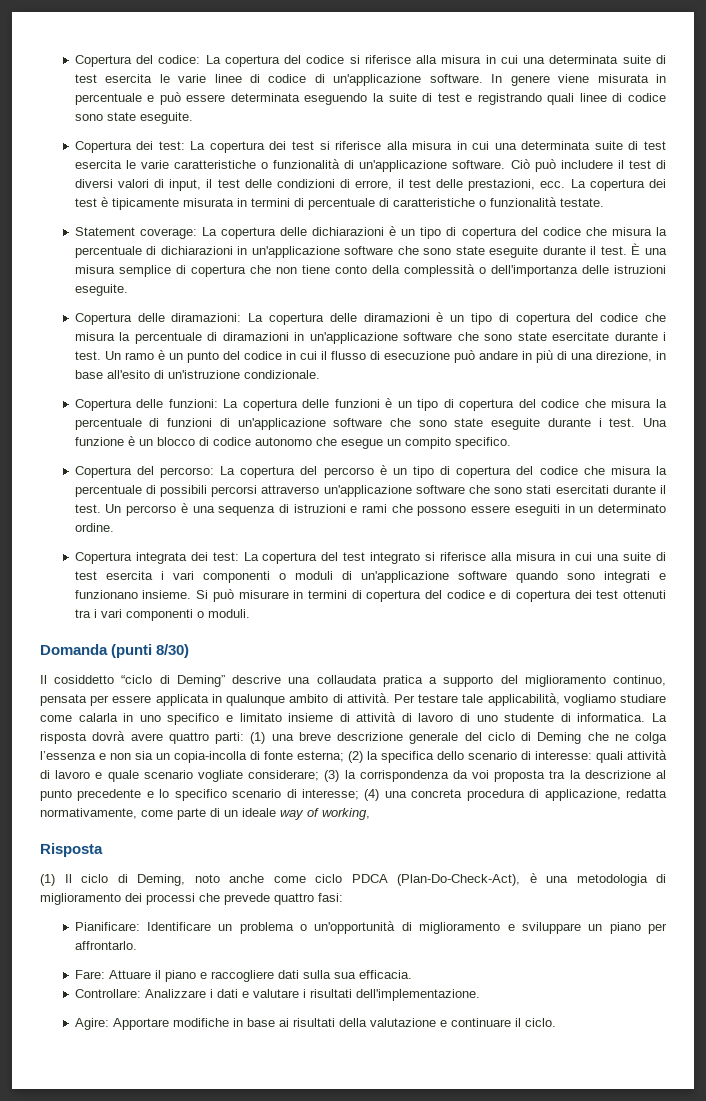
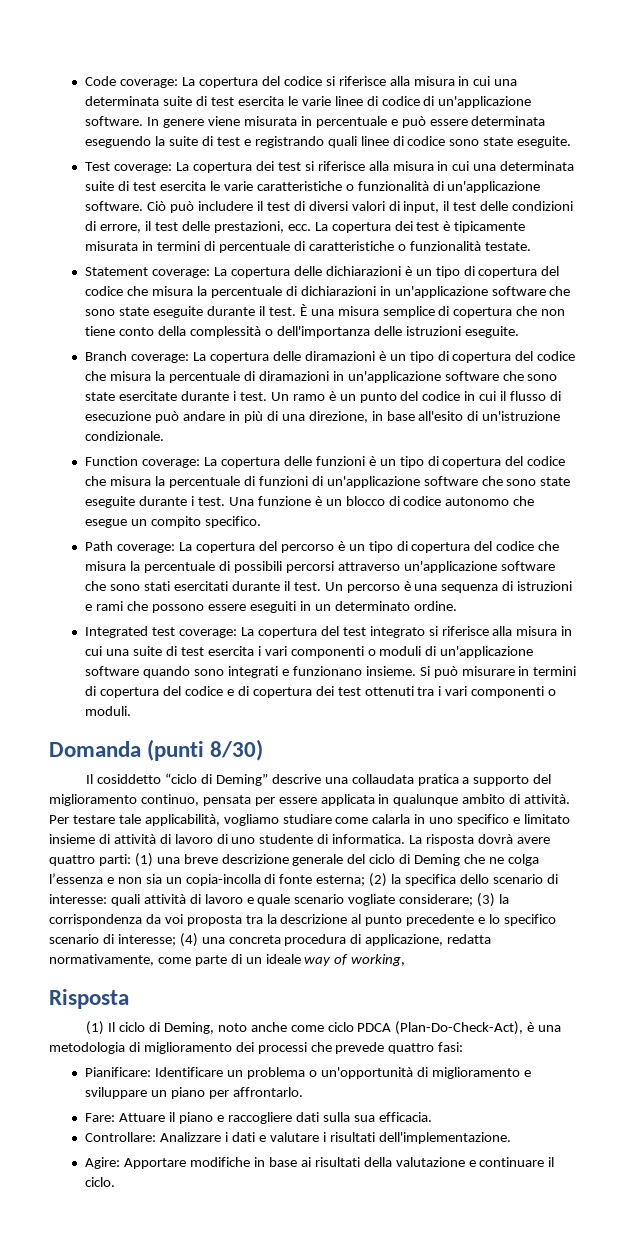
- Copertura del codice: La copertura del codice si riferisce alla misura in cui una determinata suite di test esercita le varie linee di codice di un'applicazione software.
+ Code coverage: La copertura del codice si riferisce alla misura in cui una determinata suite di test esercita le varie linee di codice di un'applicazione software.
- Copertura dei test: La copertura dei test si riferisce alla misura in cui una determinata suite di test esercita le varie caratteristiche o funzionalità di un'applicazione software.
+ Test coverage: La copertura dei test si riferisce alla misura in cui una determinata suite di test esercita le varie caratteristiche o funzionalità di un'applicazione software.
- Copertura delle diramazioni: La copertura delle diramazioni è un tipo di copertura del codice che misura la percentuale di diramazioni in un'applicazione software che sono state esercitate durante i test.
+ Branch coverage: La copertura delle diramazioni è un tipo di copertura del codice che misura la percentuale di diramazioni in un'applicazione software che sono state esercitate durante i test.
- Copertura delle funzioni: La copertura delle funzioni è un tipo di copertura del codice che misura la percentuale di funzioni di un'applicazione software che sono state eseguite durante i test.
+ Function coverage: La copertura delle funzioni è un tipo di copertura del codice che misura la percentuale di funzioni di un'applicazione software che sono state eseguite durante i test.
- Copertura del percorso: La copertura del percorso è un tipo di copertura del codice che misura la percentuale di possibili percorsi attraverso un'applicazione software che sono stati esercitati durante il test.
+ Path coverage: La copertura del percorso è un tipo di copertura del codice che misura la percentuale di possibili percorsi attraverso un'applicazione software che sono stati esercitati durante il test.
- Copertura integrata dei test: La copertura del test integrato si riferisce alla misura in cui una suite di test esercita i vari componenti o moduli di un'applicazione software quando sono integrati e funzionano insieme.
+ Integrated test coverage: La copertura del test integrato si riferisce alla misura in cui una suite di test esercita i vari componenti o moduli di un'applicazione software quando sono integrati e funzionano insieme.

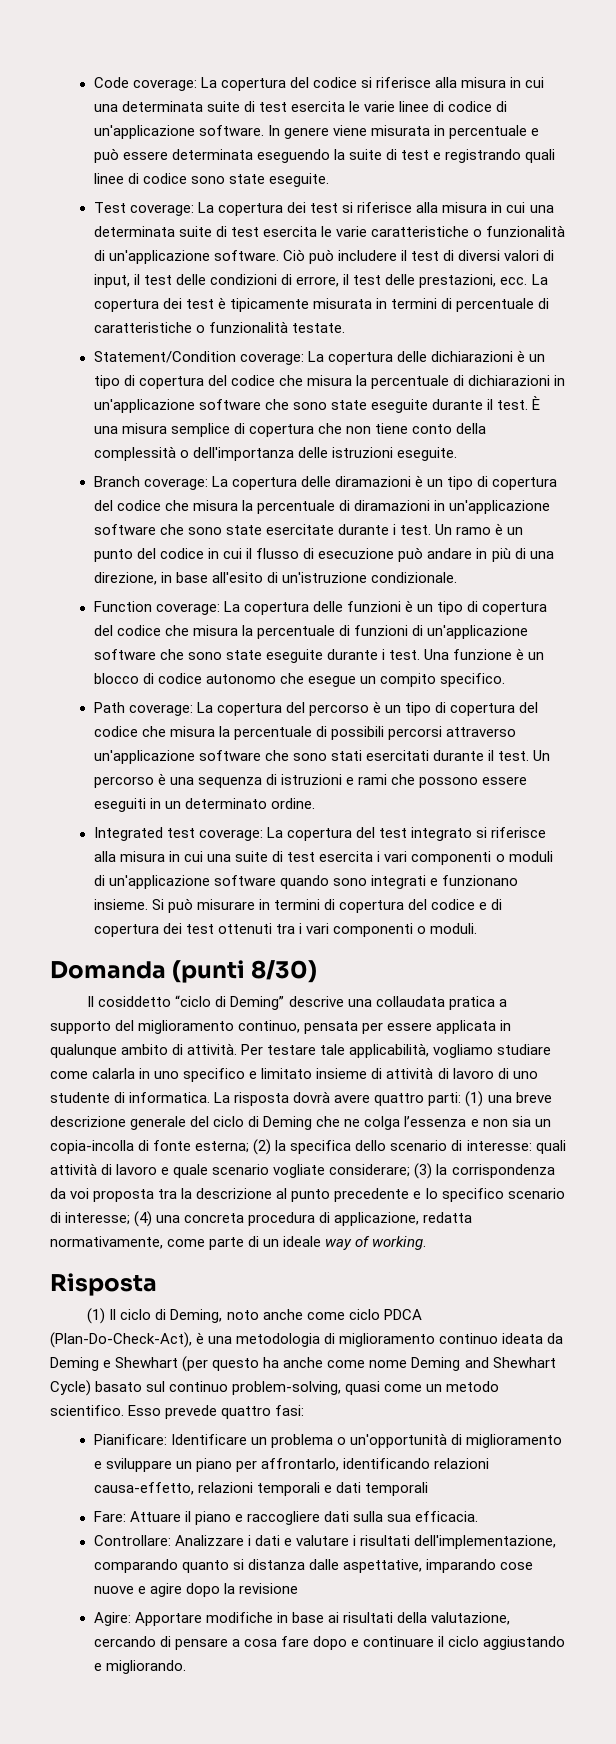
- Statement coverage: La copertura delle dichiarazioni è un tipo di copertura del codice che misura la percentuale di dichiarazioni in un'applicazione software che sono state eseguite durante il test.
+ Statement/Condition coverage: La copertura delle dichiarazioni è un tipo di copertura del codice che misura la percentuale di dichiarazioni in un'applicazione software che sono state eseguite durante il test.
- (4) una concreta procedura di applicazione, redatta normativamente, come parte di un ideale way of working,
+ (4) una concreta procedura di applicazione, redatta normativamente, come parte di un ideale way of working.
- (1) Il ciclo di Deming, noto anche come ciclo PDCA (Plan-Do-Check-Act), è una metodologia di miglioramento dei processi che prevede quattro fasi:
+ (1) Il ciclo di Deming, noto anche come ciclo PDCA (Plan-Do-Check-Act), è una metodologia di miglioramento continuo ideata da Deming e Shewhart (per questo ha anche come nome Deming and Shewhart Cycle) basato sul continuo problem-solving, quasi come un metodo scientifico. Esso prevede quattro fasi:
- Pianificare: Identificare un problema o un'opportunità di miglioramento e sviluppare un piano per affrontarlo.
+ Pianificare: Identificare un problema o un'opportunità di miglioramento e sviluppare un piano per affrontarlo, identificando relazioni causa-effetto, relazioni temporali e dati temporali
- Controllare: Analizzare i dati e valutare i risultati dell'implementazione.
+ Controllare: Analizzare i dati e valutare i risultati dell'implementazione, comparando quanto si distanza dalle aspettative, imparando cose nuove e agire dopo la revisione
- Agire: Apportare modifiche in base ai risultati della valutazione e continuare il ciclo.
+ Agire: Apportare modifiche in base ai risultati della valutazione, cercando di pensare a cosa fare dopo e continuare il ciclo aggiustando e migliorando.

